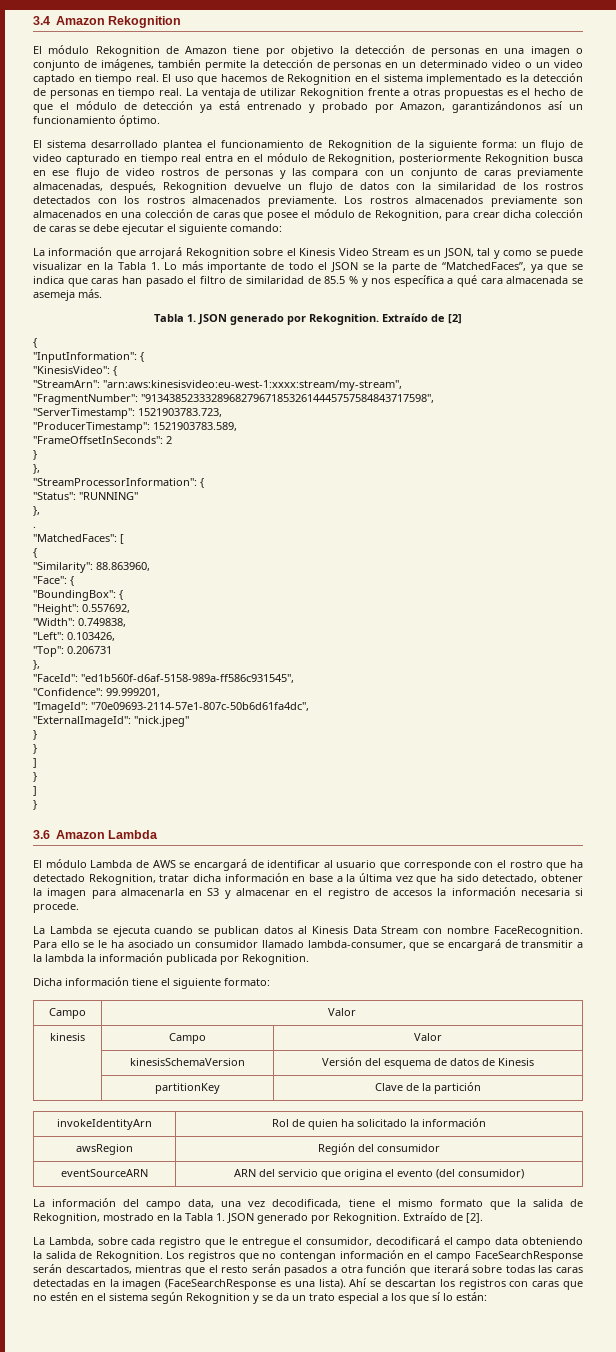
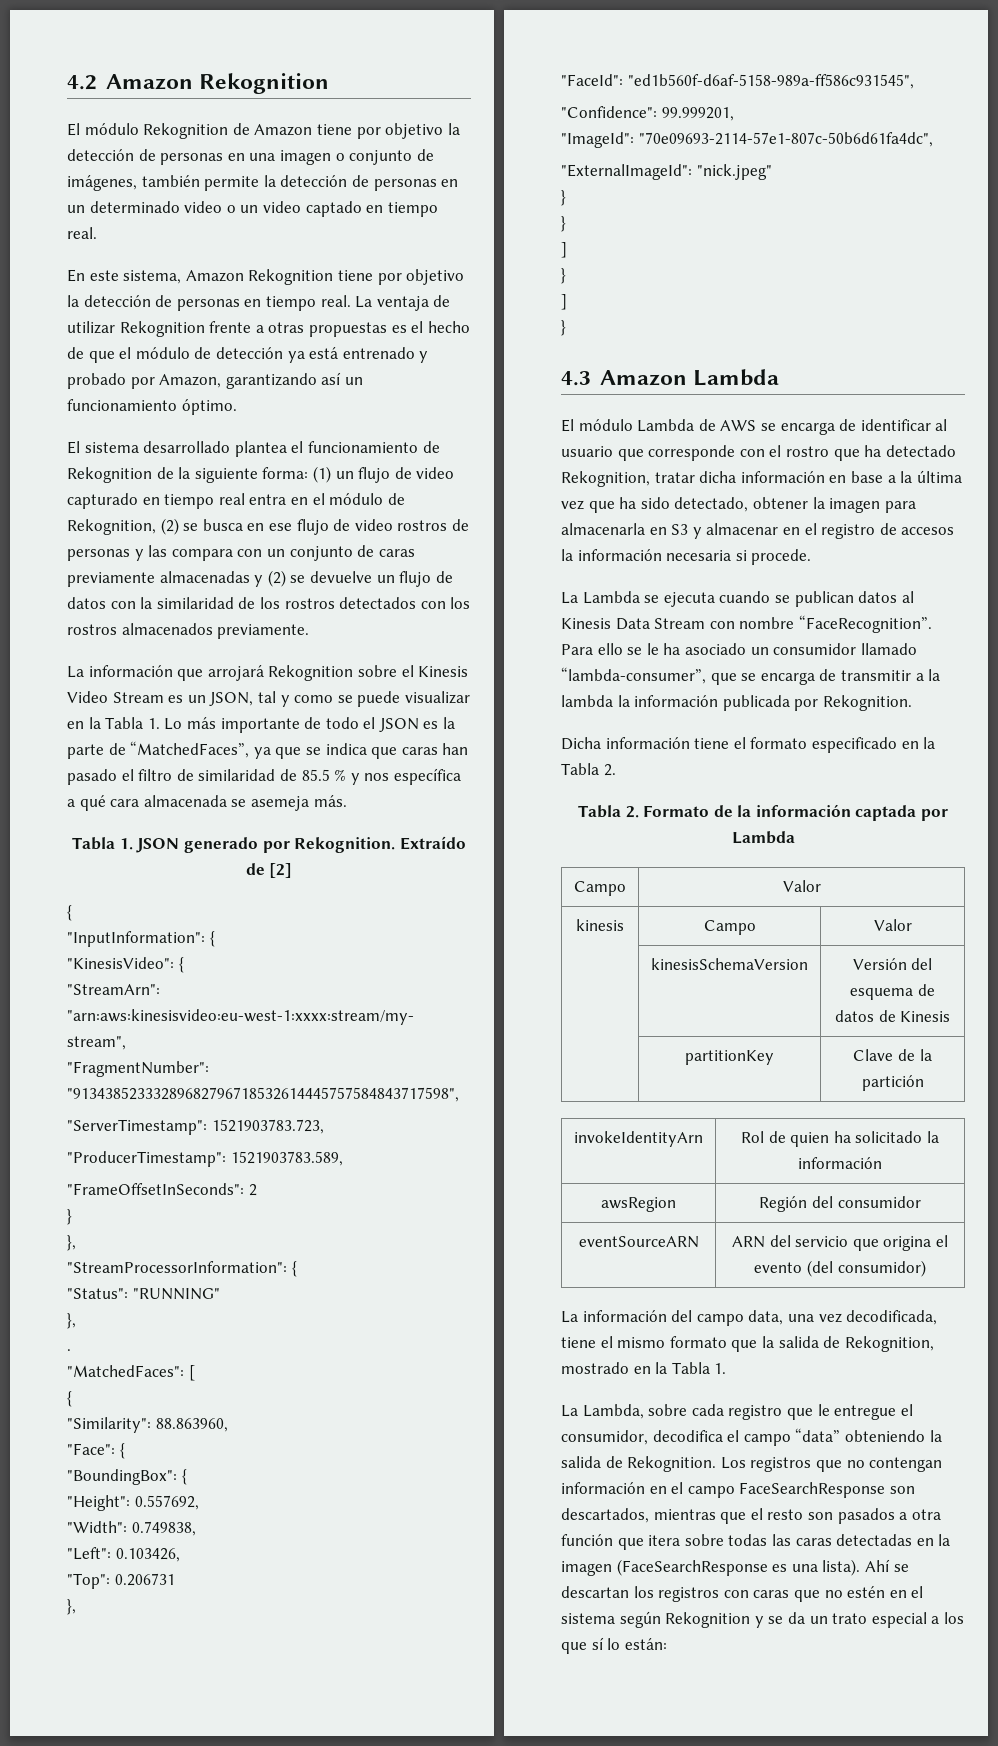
- 3.4 Amazon Rekognition
+ 4.2 Amazon Rekognition
- El módulo Rekognition de Amazon tiene por objetivo la detección de personas en una imagen o conjunto de imágenes, también permite la detección de personas en un determinado video o un video captado en tiempo real. El uso que hacemos de Rekognition en el sistema implementado es la detección de personas en tiempo real.
+ El módulo Rekognition de Amazon tiene por objetivo la detección de personas en una imagen o conjunto de imágenes, también permite la detección de personas en un determinado video o un video captado en tiempo real.
+ En este sistema, Amazon Rekognition tiene por objetivo la detección de personas en tiempo real.
- La ventaja de utilizar Rekognition frente a otras propuestas es el hecho de que el módulo de detección ya está entrenado y probado por Amazon, garantizándonos así un funcionamiento óptimo.
+ La ventaja de utilizar Rekognition frente a otras propuestas es el hecho de que el módulo de detección ya está entrenado y probado por Amazon, garantizando así un funcionamiento óptimo.
- un flujo de video capturado en tiempo real entra en el módulo de Rekognition, posteriormente Rekognition busca en ese flujo de video rostros de personas y las compara con un conjunto de caras previamente almacenadas, después, Rekognition devuelve un flujo de datos con la similaridad de los rostros detectados con los rostros almacenados previamente. Los rostros almacenados previamente son almacenados en una colección de caras que posee el módulo de Rekognition, para crear dicha colección de caras se debe ejecutar el siguiente comando:
+ (1) un flujo de video capturado en tiempo real entra en el módulo de Rekognition, (2) se busca en ese flujo de video rostros de personas y las compara con un conjunto de caras previamente almacenadas y (2) se devuelve un flujo de datos con la similaridad de los rostros detectados con los rostros almacenados previamente.
- La información que arrojará Rekognition sobre el Kinesis Video Stream es un JSON, tal y como se puede visualizar en la Tabla 1. Lo más importante de todo el JSON se la parte de “MatchedFaces”, ya que se indica que caras han pasado el filtro de similaridad de 85.5 % y nos específica a qué cara almacenada se asemeja más.
+ La información que arrojará Rekognition sobre el Kinesis Video Stream es un JSON, tal y como se puede visualizar en la Tabla 1. Lo más importante de todo el JSON es la parte de “MatchedFaces”, ya que se indica que caras han pasado el filtro de similaridad de 85.5 % y nos específica a qué cara almacenada se asemeja más.
- 3.6 Amazon Lambda
+ 4.3 Amazon Lambda
- El módulo Lambda de AWS se encargará de identificar al usuario que corresponde con el rostro que ha detectado Rekognition, tratar dicha información en base a la última vez que ha sido detectado, obtener la imagen para almacenarla en S3 y almacenar en el registro de accesos la información necesaria si procede.
+ El módulo Lambda de AWS se encarga de identificar al usuario que corresponde con el rostro que ha detectado Rekognition, tratar dicha información en base a la última vez que ha sido detectado, obtener la imagen para almacenarla en S3 y almacenar en el registro de accesos la información necesaria si procede.
- La Lambda se ejecuta cuando se publican datos al Kinesis Data Stream con nombre FaceRecognition.
+ La Lambda se ejecuta cuando se publican datos al Kinesis Data Stream con nombre “FaceRecognition”.
- Para ello se le ha asociado un consumidor llamado lambda-consumer, que se encargará de transmitir a la lambda la información publicada por Rekognition.
+ Para ello se le ha asociado un consumidor llamado “lambda-consumer”, que se encarga de transmitir a la lambda la información publicada por Rekognition.
- Dicha información tiene el siguiente formato:
+ Dicha información tiene el formato especificado en la Tabla 2.
+ Tabla 2. Formato de la información captada por Lambda
- La información del campo data, una vez decodificada, tiene el mismo formato que la salida de Rekognition, mostrado en la Tabla 1. JSON generado por Rekognition. Extraído de [2].
+ La información del campo data, una vez decodificada, tiene el mismo formato que la salida de Rekognition, mostrado en la Tabla 1.
- La Lambda, sobre cada registro que le entregue el consumidor, decodificará el campo data obteniendo la salida de Rekognition.
+ La Lambda, sobre cada registro que le entregue el consumidor, decodifica el campo “data” obteniendo la salida de Rekognition.
- Los registros que no contengan información en el campo FaceSearchResponse serán descartados, mientras que el resto serán pasados a otra función que iterará sobre todas las caras detectadas en la imagen (FaceSearchResponse es una lista).
+ Los registros que no contengan información en el campo FaceSearchResponse son descartados, mientras que el resto son pasados a otra función que itera sobre todas las caras detectadas en la imagen (FaceSearchResponse es una lista).

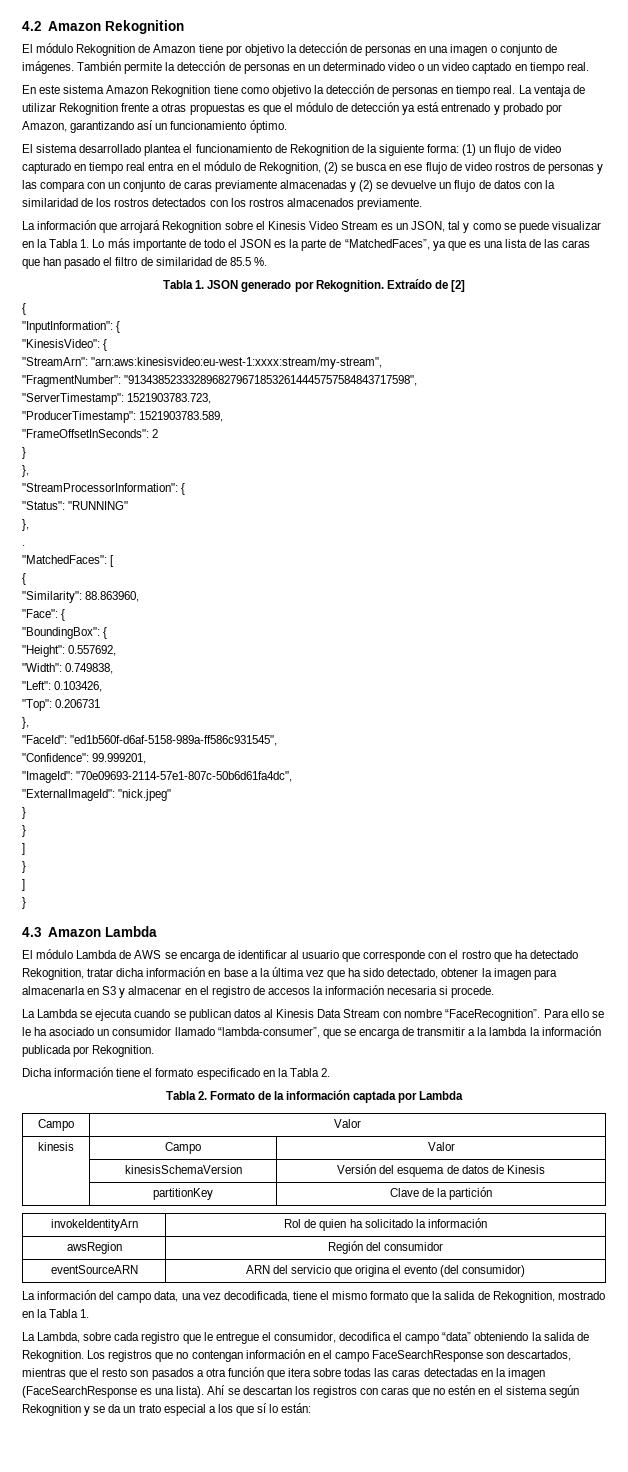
- El módulo Rekognition de Amazon tiene por objetivo la detección de personas en una imagen o conjunto de imágenes, también permite la detección de personas en un determinado video o un video captado en tiempo real.
+ El módulo Rekognition de Amazon tiene por objetivo la detección de personas en una imagen o conjunto de imágenes. También permite la detección de personas en un determinado video o un video captado en tiempo real.
- En este sistema, Amazon Rekognition tiene por objetivo la detección de personas en tiempo real.
+ En este sistema Amazon Rekognition tiene como objetivo la detección de personas en tiempo real.
- La ventaja de utilizar Rekognition frente a otras propuestas es el hecho de que el módulo de detección ya está entrenado y probado por Amazon, garantizando así un funcionamiento óptimo.
+ La ventaja de utilizar Rekognition frente a otras propuestas es que el módulo de detección ya está entrenado y probado por Amazon, garantizando así un funcionamiento óptimo.
- La información que arrojará Rekognition sobre el Kinesis Video Stream es un JSON, tal y como se puede visualizar en la Tabla 1. Lo más importante de todo el JSON es la parte de “MatchedFaces”, ya que se indica que caras han pasado el filtro de similaridad de 85.5 % y nos específica a qué cara almacenada se asemeja más.
+ La información que arrojará Rekognition sobre el Kinesis Video Stream es un JSON, tal y como se puede visualizar en la Tabla 1. Lo más importante de todo el JSON es la parte de “MatchedFaces”, ya que es una lista de las caras que han pasado el filtro de similaridad de 85.5 %.

